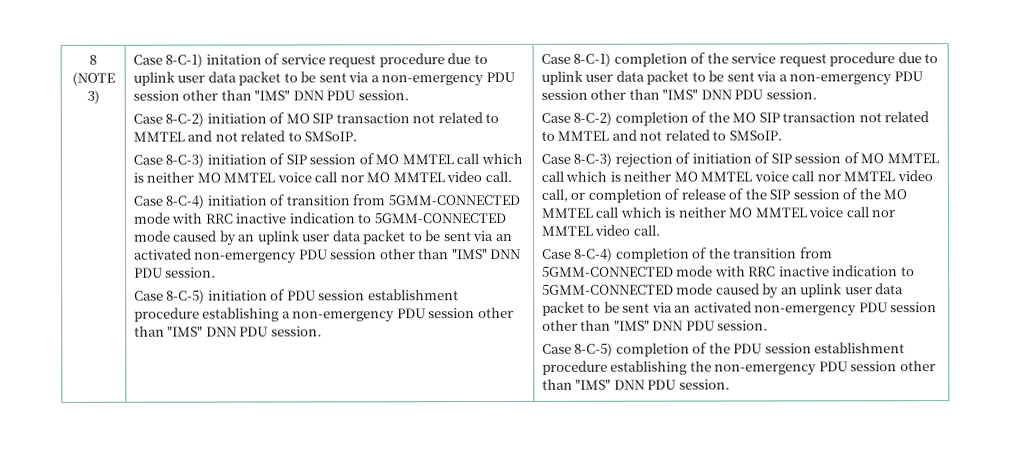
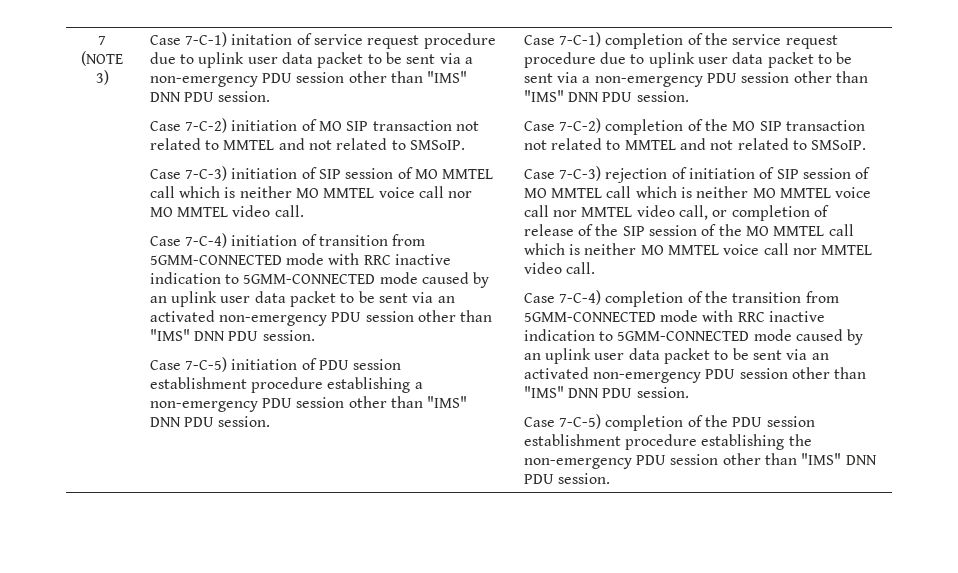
- 8 (NOTE 3)
+ 7 (NOTE 3)
- Case 8-C-1) initation of service request procedure due to uplink user data packet to be sent via a non-emergency PDU session other than "IMS" DNN PDU session.
+ Case 7-C-1) initation of service request procedure due to uplink user data packet to be sent via a non-emergency PDU session other than "IMS" DNN PDU session.
- Case 8-C-2) initiation of MO SIP transaction not related to MMTEL and not related to SMSoIP.
+ Case 7-C-2) initiation of MO SIP transaction not related to MMTEL and not related to SMSoIP.
- Case 8-C-3) initiation of SIP session of MO MMTEL call which is neither MO MMTEL voice call nor MO MMTEL video call.
+ Case 7-C-3) initiation of SIP session of MO MMTEL call which is neither MO MMTEL voice call nor MO MMTEL video call.
- Case 8-C-4) initiation of transition from 5GMM-CONNECTED mode with RRC inactive indication to 5GMM-CONNECTED mode caused by an uplink user data packet to be sent via an activated non-emergency PDU session other than "IMS" DNN PDU session.
+ Case 7-C-4) initiation of transition from 5GMM-CONNECTED mode with RRC inactive indication to 5GMM-CONNECTED mode caused by an uplink user data packet to be sent via an activated non-emergency PDU session other than "IMS" DNN PDU session.
- Case 8-C-5) initiation of PDU session establishment procedure establishing a non-emergency PDU session other than "IMS" DNN PDU session.
+ Case 7-C-5) initiation of PDU session establishment procedure establishing a non-emergency PDU session other than "IMS" DNN PDU session.
- Case 8-C-1) completion of the service request procedure due to uplink user data packet to be sent via a non-emergency PDU session other than "IMS" DNN PDU session.
+ Case 7-C-1) completion of the service request procedure due to uplink user data packet to be sent via a non-emergency PDU session other than "IMS" DNN PDU session.
- Case 8-C-2) completion of the MO SIP transaction not related to MMTEL and not related to SMSoIP.
+ Case 7-C-2) completion of the MO SIP transaction not related to MMTEL and not related to SMSoIP.
- Case 8-C-3) rejection of initiation of SIP session of MO MMTEL call which is neither MO MMTEL voice call nor MMTEL video call, or completion of release of the SIP session of the MO MMTEL call which is neither MO MMTEL voice call nor MMTEL video call.
+ Case 7-C-3) rejection of initiation of SIP session of MO MMTEL call which is neither MO MMTEL voice call nor MMTEL video call, or completion of release of the SIP session of the MO MMTEL call which is neither MO MMTEL voice call nor MMTEL video call.
- Case 8-C-4) completion of the transition from 5GMM-CONNECTED mode with RRC inactive indication to 5GMM-CONNECTED mode caused by an uplink user data packet to be sent via an activated non-emergency PDU session other than "IMS" DNN PDU session.
+ Case 7-C-4) completion of the transition from 5GMM-CONNECTED mode with RRC inactive indication to 5GMM-CONNECTED mode caused by an uplink user data packet to be sent via an activated non-emergency PDU session other than "IMS" DNN PDU session.
- Case 8-C-5) completion of the PDU session establishment procedure establishing the non-emergency PDU session other than "IMS" DNN PDU session.
+ Case 7-C-5) completion of the PDU session establishment procedure establishing the non-emergency PDU session other than "IMS" DNN PDU session.

